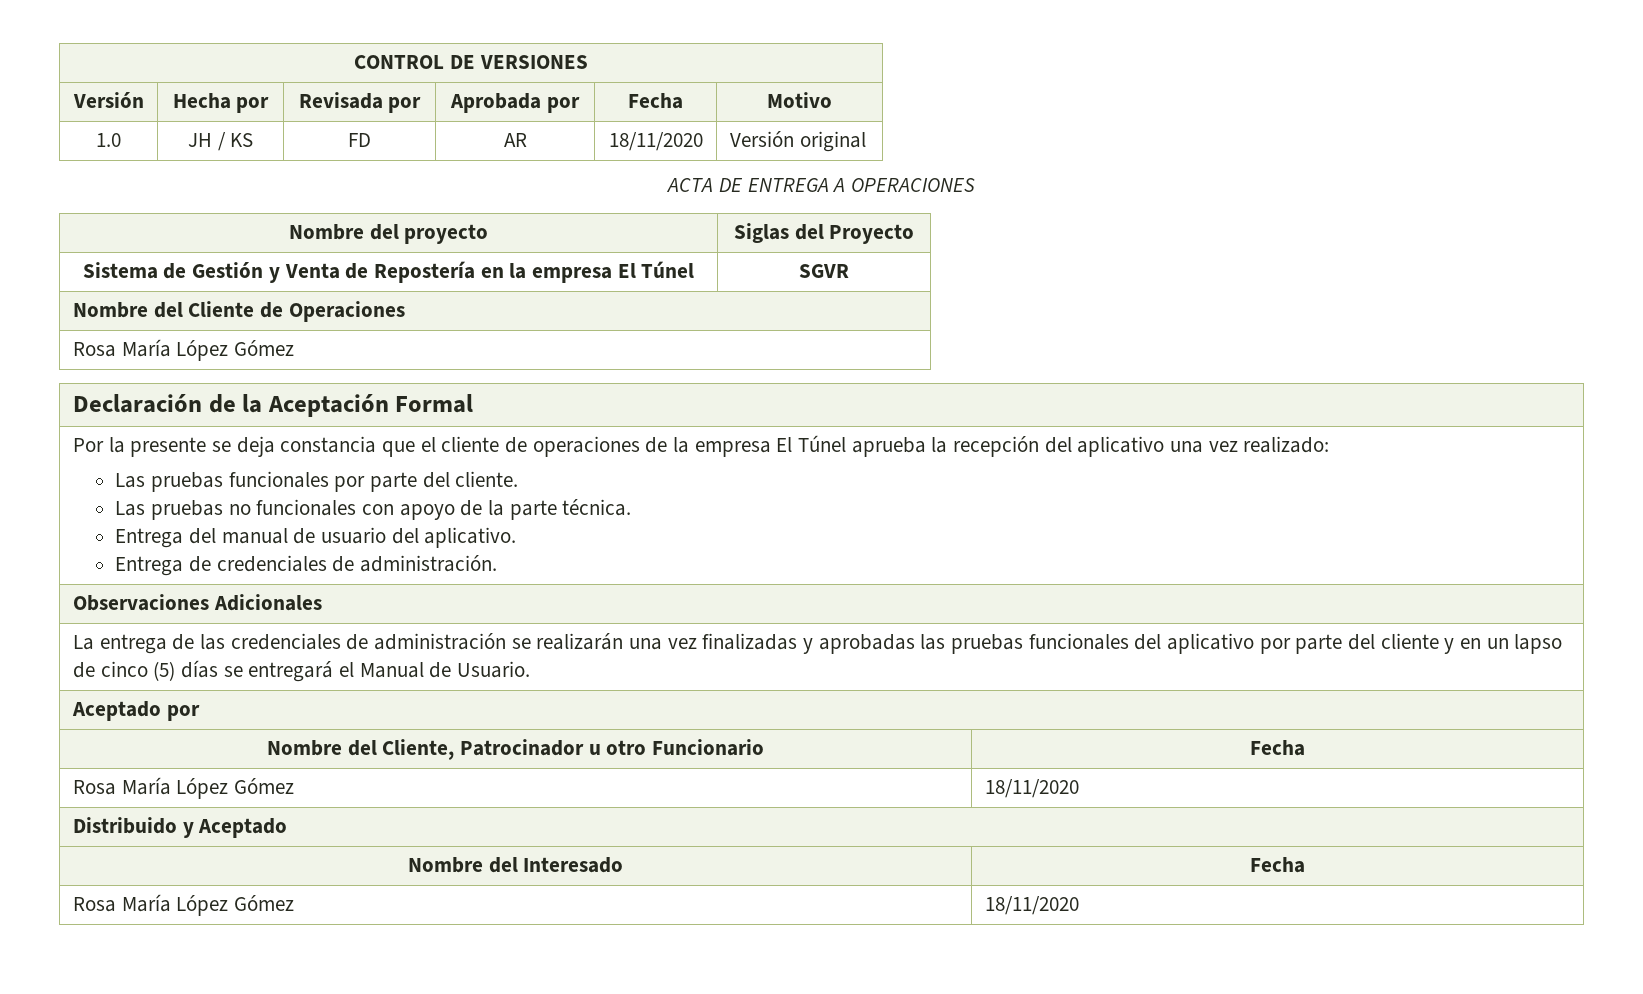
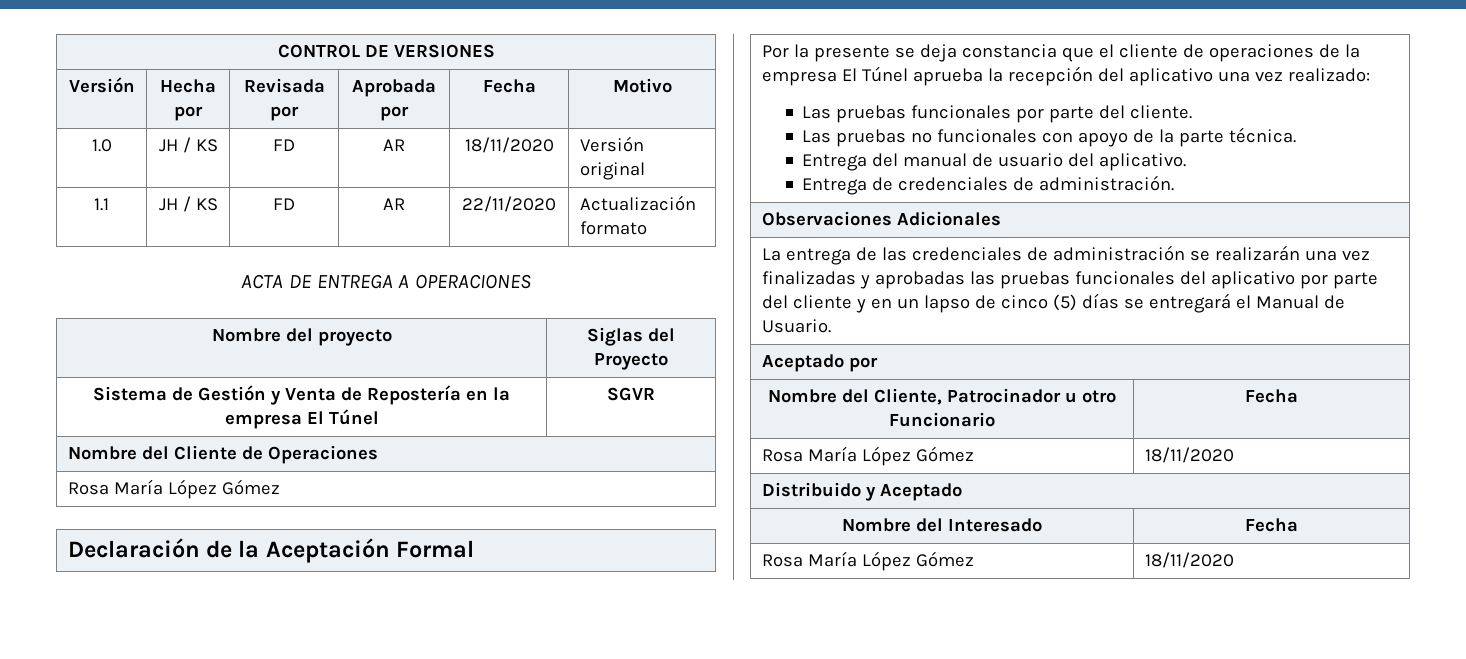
+ 1.1 | JH / KS | FD | AR | 22/11/2020 | Actualización formato

